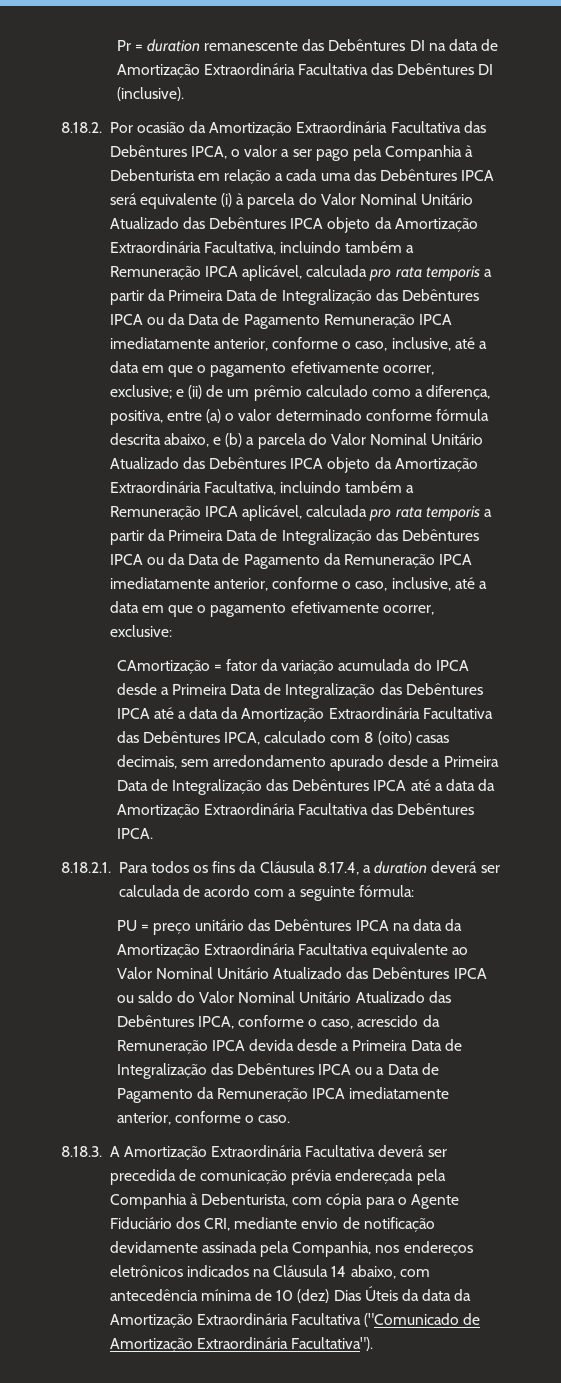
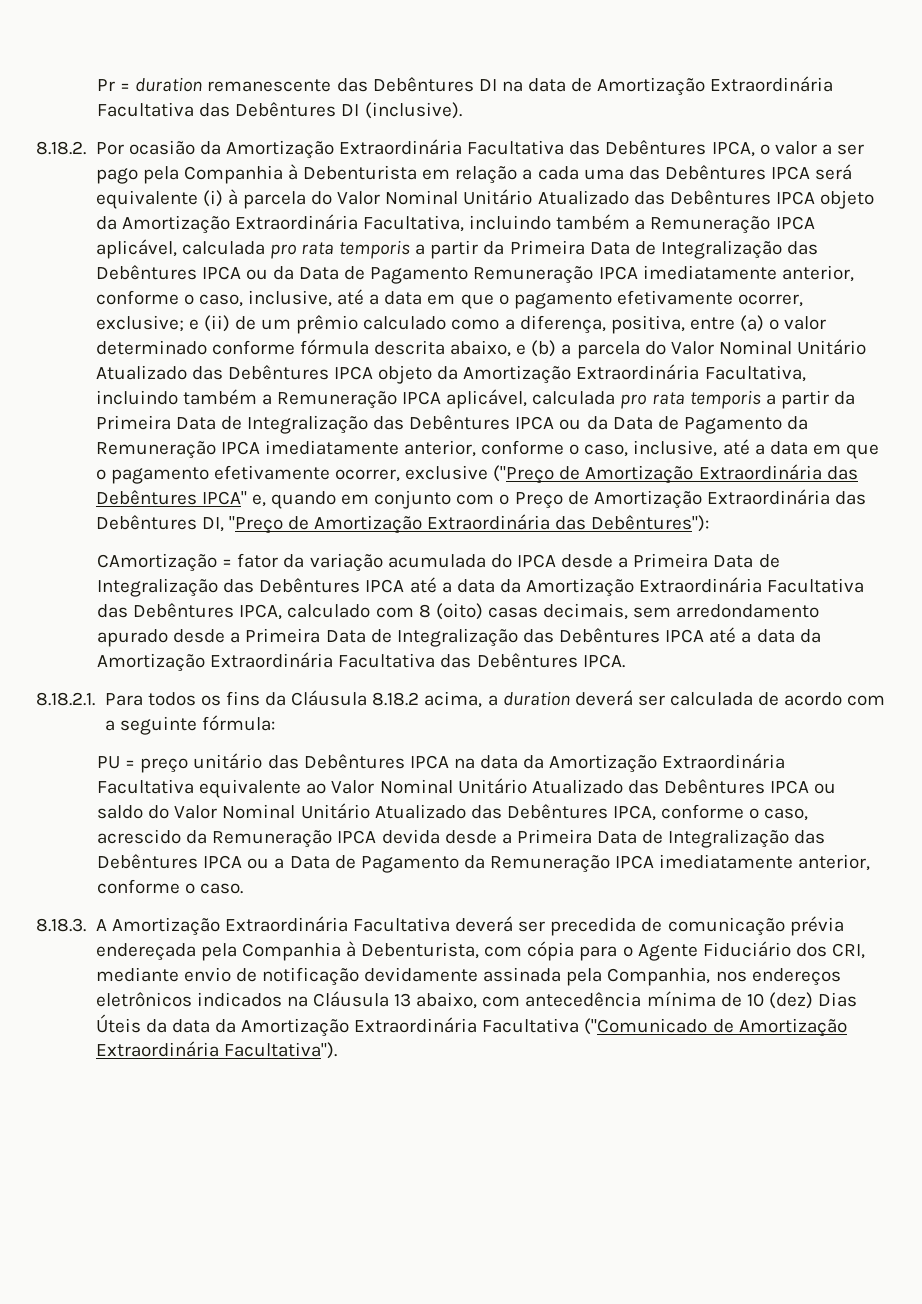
- e (ii) de um prêmio calculado como a diferença, positiva, entre (a) o valor determinado conforme fórmula descrita abaixo, e (b) a parcela do Valor Nominal Unitário Atualizado das Debêntures IPCA objeto da Amortização Extraordinária Facultativa, incluindo também a Remuneração IPCA aplicável, calculada pro rata temporis a partir da Primeira Data de Integralização das Debêntures IPCA ou da Data de Pagamento da Remuneração IPCA imediatamente anterior, conforme o caso, inclusive, até a data em que o pagamento efetivamente ocorrer, exclusive:
+ e (ii) de um prêmio calculado como a diferença, positiva, entre (a) o valor determinado conforme fórmula descrita abaixo, e (b) a parcela do Valor Nominal Unitário Atualizado das Debêntures IPCA objeto da Amortização Extraordinária Facultativa, incluindo também a Remuneração IPCA aplicável, calculada pro rata temporis a partir da Primeira Data de Integralização das Debêntures IPCA ou da Data de Pagamento da Remuneração IPCA imediatamente anterior, conforme o caso, inclusive, até a data em que o pagamento efetivamente ocorrer, exclusive ("Preço de Amortização Extraordinária das Debêntures IPCA" e, quando em conjunto com o Preço de Amortização Extraordinária das Debêntures DI, "Preço de Amortização Extraordinária das Debêntures"):
- 8.18.2.1. Para todos os fins da Cláusula 8.17.4, a duration deverá ser calculada de acordo com a seguinte fórmula:
+ 8.18.2.1. Para todos os fins da Cláusula 8.18.2 acima, a duration deverá ser calculada de acordo com a seguinte fórmula:
- 8.18.3. A Amortização Extraordinária Facultativa deverá ser precedida de comunicação prévia endereçada pela Companhia à Debenturista, com cópia para o Agente Fiduciário dos CRI, mediante envio de notificação devidamente assinada pela Companhia, nos endereços eletrônicos indicados na Cláusula 14 abaixo, com antecedência mínima de 10 (dez) Dias Úteis da data da Amortização Extraordinária Facultativa ("Comunicado de Amortização Extraordinária Facultativa").
+ 8.18.3. A Amortização Extraordinária Facultativa deverá ser precedida de comunicação prévia endereçada pela Companhia à Debenturista, com cópia para o Agente Fiduciário dos CRI, mediante envio de notificação devidamente assinada pela Companhia, nos endereços eletrônicos indicados na Cláusula 13 abaixo, com antecedência mínima de 10 (dez) Dias Úteis da data da Amortização Extraordinária Facultativa ("Comunicado de Amortização Extraordinária Facultativa").

